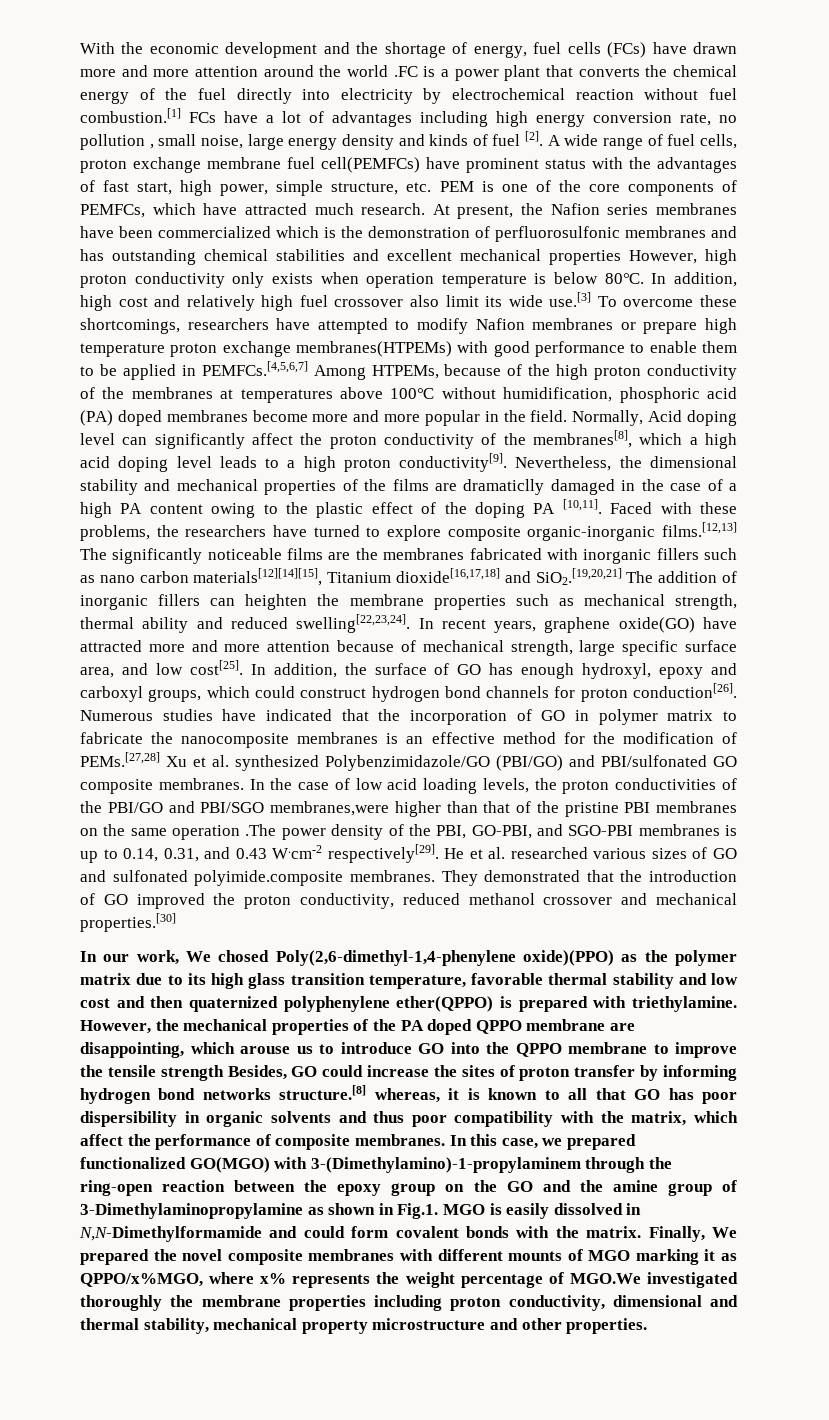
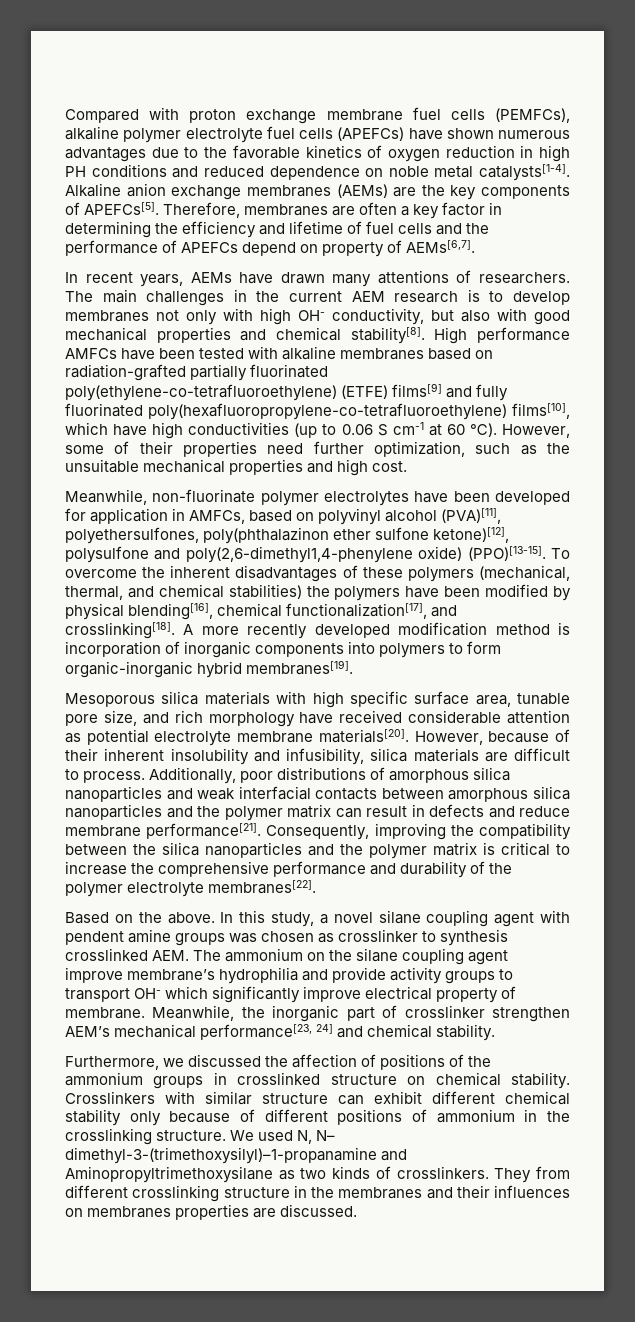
- With the economic development and the shortage of energy, fuel cells (FCs) have drawn more and more attention around the world .FC is a power plant that converts the chemical energy of the fuel directly into electricity by electrochemical reaction without fuel combustion.[1] FCs have a lot of advantages including high energy conversion rate, no pollution , small noise, large energy density and kinds of fuel [2]. A wide range of fuel cells, proton exchange membrane fuel cell(PEMFCs) have prominent status with the advantages of fast start, high power, simple structure, etc. PEM is one of the core components of PEMFCs, which have attracted much research. At present, the Nafion series membranes have been commercialized which is the demonstration of perfluorosulfonic membranes and has outstanding chemical stabilities and excellent mechanical properties However, high proton conductivity only exists when operation temperature is below 80℃. In addition, high cost and relatively high fuel crossover also limit its wide use.[3] To overcome these shortcomings, researchers have attempted to modify Nafion membranes or prepare high temperature proton exchange membranes(HTPEMs) with good performance to enable them to be applied in PEMFCs.[4,5,6,7] Among HTPEMs, because of the high proton conductivity of the membranes at temperatures above 100℃ without humidification, phosphoric acid (PA) doped membranes become more and more popular in the field. Normally, Acid doping level can significantly affect the proton conductivity of the membranes[8], which a high acid doping level leads to a high proton conductivity[9]. Nevertheless, the dimensional stability and mechanical properties of the films are dramaticlly damaged in the case of a high PA content owing to the plastic effect of the doping PA [10,11]. Faced with these problems, the researchers have turned to explore composite organic-inorganic films.[12,13] The significantly noticeable films are the membranes fabricated with inorganic fillers such as nano carbon materials[12][14][15], Titanium dioxide[16,17,18] and SiO2.[19,20,21] The addition of inorganic fillers can heighten the membrane properties such as mechanical strength, thermal ability and reduced swelling[22,23,24]. In recent years, graphene oxide(GO) have attracted more and more attention because of mechanical strength, large specific surface area, and low cost[25]. In addition, the surface of GO has enough hydroxyl, epoxy and carboxyl groups, which could construct hydrogen bond channels for proton conduction[26]. Numerous studies have indicated that the incorporation of GO in polymer matrix to fabricate the nanocomposite membranes is an effective method for the modification of PEMs.[27,28] Xu et al. synthesized Polybenzimidazole/GO (PBI/GO) and PBI/sulfonated GO composite membranes. In the case of low acid loading levels, the proton conductivities of the PBI/GO and PBI/SGO membranes,were higher than that of the pristine PBI membranes on the same operation .The power density of the PBI, GO-PBI, and SGO-PBI membranes is up to 0.14, 0.31, and 0.43 W.cm-2 respectively[29]. He et al. researched various sizes of GO and sulfonated polyimide.composite membranes. They demonstrated that the introduction of GO improved the proton conductivity, reduced methanol crossover and mechanical properties.[30]
- In our work, We chosed Poly(2,6-dimethyl-1,4-phenylene oxide)(PPO) as the polymer matrix due to its high glass transition temperature, favorable thermal stability and low cost and then quaternized polyphenylene ether(QPPO) is prepared with triethylamine. However, the mechanical properties of the PA doped QPPO membrane are disappointing, which arouse us to introduce GO into the QPPO membrane to improve the tensile strength Besides, GO could increase the sites of proton transfer by informing hydrogen bond networks structure.[8] whereas, it is known to all that GO has poor dispersibility in organic solvents and thus poor compatibility with the matrix, which affect the performance of composite membranes. In this case, we prepared functionalized GO(MGO) with 3-(Dimethylamino)-1-propylaminem through the ring-open reaction between the epoxy group on the GO and the amine group of 3-Dimethylaminopropylamine as shown in Fig.1. MGO is easily dissolved in N,N-Dimethylformamide and could form covalent bonds with the matrix. Finally, We prepared the novel composite membranes with different mounts of MGO marking it as QPPO/x%MGO, where x% represents the weight percentage of MGO.We investigated thoroughly the membrane properties including proton conductivity, dimensional and thermal stability, mechanical property microstructure and other properties.
+ Compared with proton exchange membrane fuel cells (PEMFCs), alkaline polymer electrolyte fuel cells (APEFCs) have shown numerous advantages due to the favorable kinetics of oxygen reduction in high PH conditions and reduced dependence on noble metal catalysts[1-4]. Alkaline anion exchange membranes (AEMs) are the key components of APEFCs[5]. Therefore, membranes are often a key factor in determining the efficiency and lifetime of fuel cells and the performance of APEFCs depend on property of AEMs[6,7].
+ In recent years, AEMs have drawn many attentions of researchers. The main challenges in the current AEM research is to develop membranes not only with high OH- conductivity, but also with good mechanical properties and chemical stability[8]. High performance AMFCs have been tested with alkaline membranes based on radiation-grafted partially fluorinated poly(ethylene-co-tetrafluoroethylene) (ETFE) films[9] and fully fluorinated poly(hexafluoropropylene-co-tetrafluoroethylene) films[10], which have high conductivities (up to 0.06 S cm-1 at 60 ℃). However, some of their properties need further optimization, such as the unsuitable mechanical properties and high cost.
+ Meanwhile, non-fluorinate polymer electrolytes have been developed for application in AMFCs, based on polyvinyl alcohol (PVA)[11], polyethersulfones, poly(phthalazinon ether sulfone ketone)[12], polysulfone and poly(2,6-dimethyl1,4-phenylene oxide) (PPO)[13-15]. To overcome the inherent disadvantages of these polymers (mechanical, thermal, and chemical stabilities) the polymers have been modified by physical blending[16], chemical functionalization[17], and crosslinking[18]. A more recently developed modification method is incorporation of inorganic components into polymers to form organic-inorganic hybrid membranes[19].
+ Mesoporous silica materials with high specific surface area, tunable pore size, and rich morphology have received considerable attention as potential electrolyte membrane materials[20]. However, because of their inherent insolubility and infusibility, silica materials are difficult to process. Additionally, poor distributions of amorphous silica nanoparticles and weak interfacial contacts between amorphous silica nanoparticles and the polymer matrix can result in defects and reduce membrane performance[21]. Consequently, improving the compatibility between the silica nanoparticles and the polymer matrix is critical to increase the comprehensive performance and durability of the polymer electrolyte membranes[22].
+ Based on the above. In this study, a novel silane coupling agent with pendent amine groups was chosen as crosslinker to synthesis crosslinked AEM. The ammonium on the silane coupling agent improve membrane’s hydrophilia and provide activity groups to transport OH- which significantly improve electrical property of membrane. Meanwhile, the inorganic part of crosslinker strengthen AEM’s mechanical performance[23, 24] and chemical stability.
+ Furthermore, we discussed the affection of positions of the ammonium groups in crosslinked structure on chemical stability. Crosslinkers with similar structure can exhibit different chemical stability only because of different positions of ammonium in the crosslinking structure. We used N, N– dimethyl-3-(trimethoxysilyl)–1-propanamine and Aminopropyltrimethoxysilane as two kinds of crosslinkers. They from different crosslinking structure in the membranes and their influences on membranes properties are discussed.

